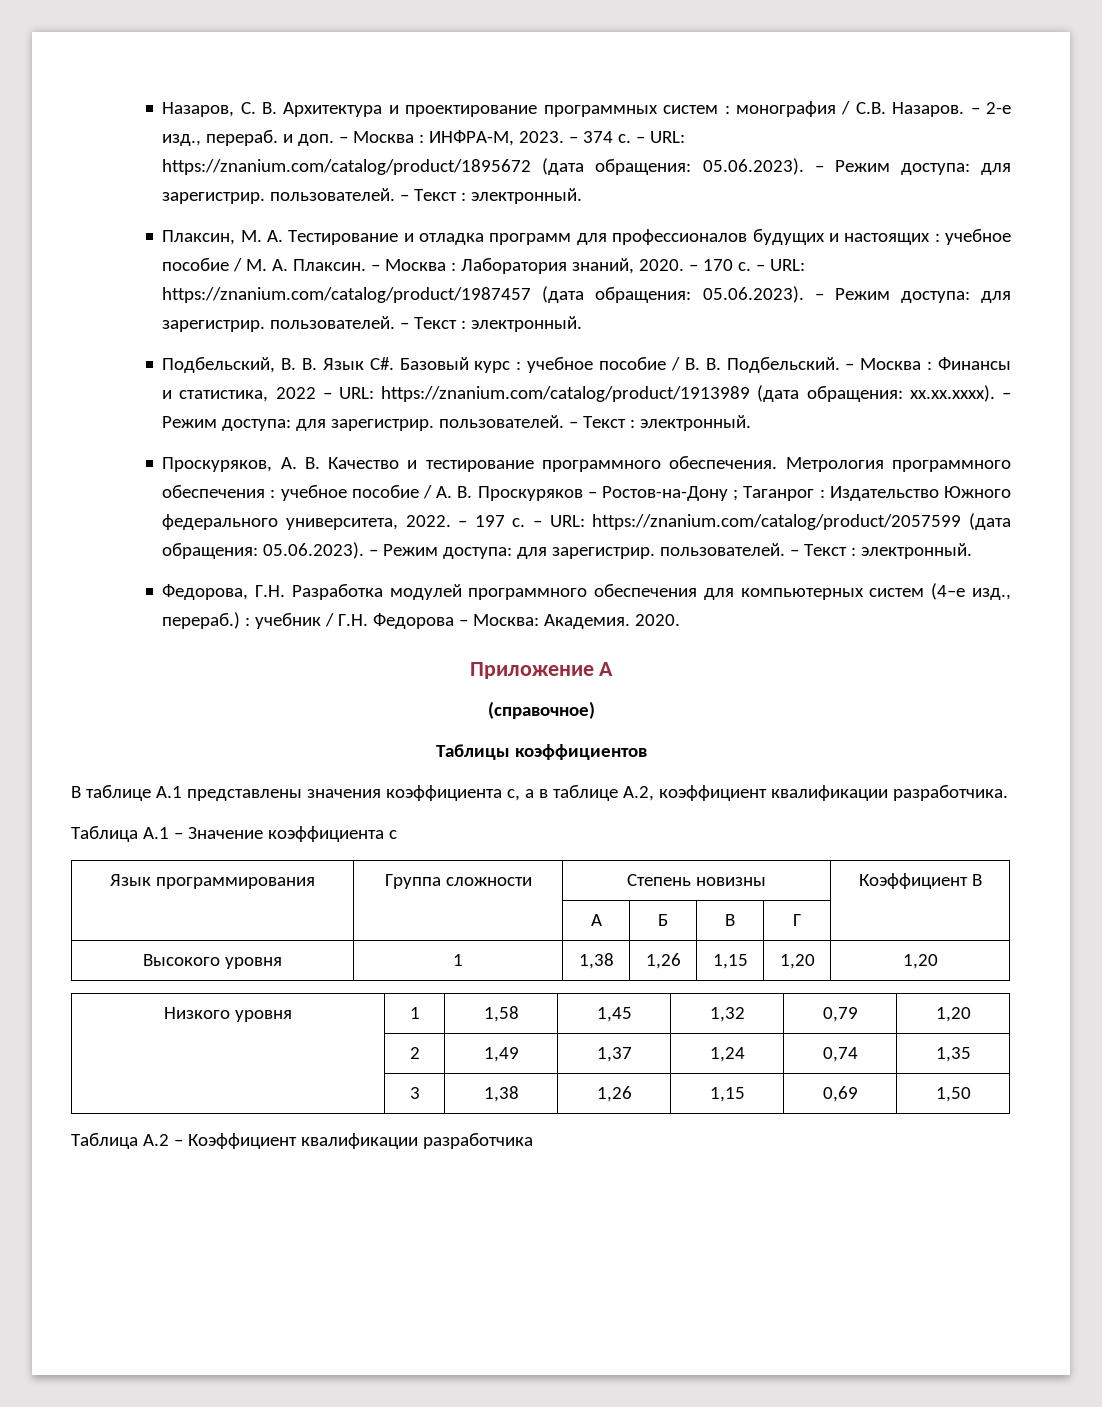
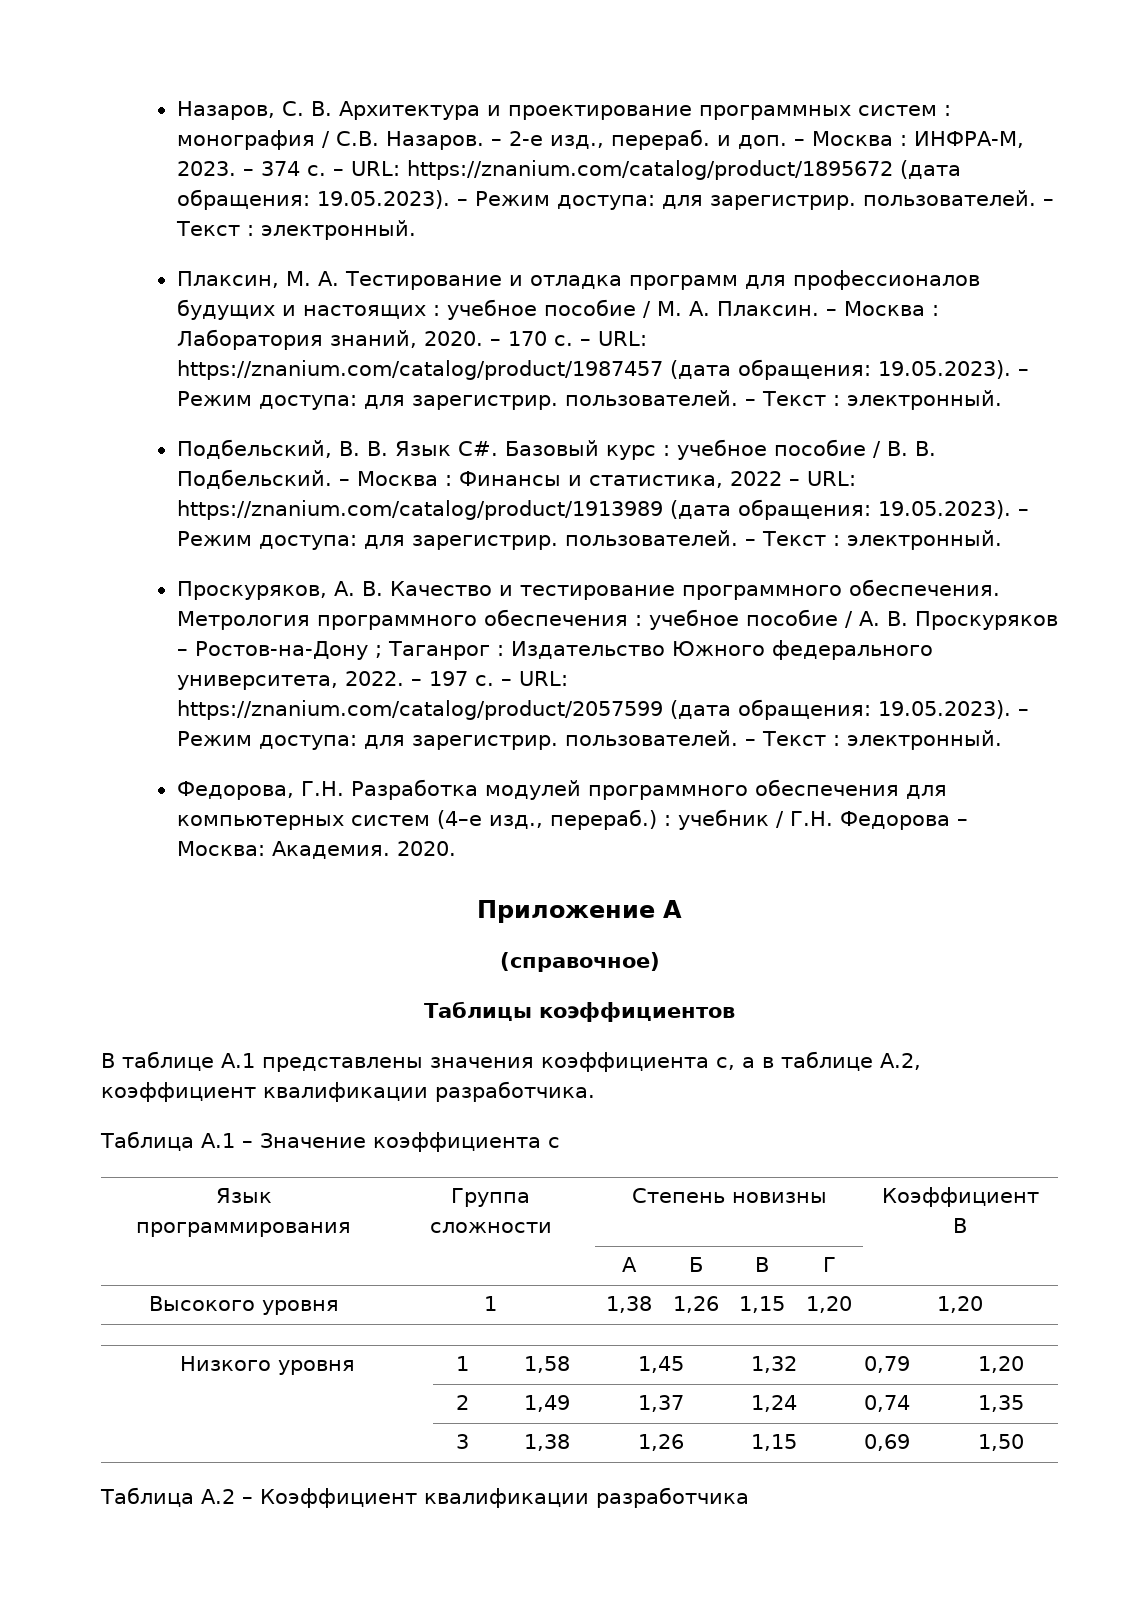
- – URL: https://znanium.com/catalog/product/1895672 (дата обращения: 05.06.2023). – Режим доступа: для зарегистрир. пользователей.
+ – URL: https://znanium.com/catalog/product/1895672 (дата обращения: 19.05.2023). – Режим доступа: для зарегистрир. пользователей.
- – URL: https://znanium.com/catalog/product/1987457 (дата обращения: 05.06.2023). – Режим доступа: для зарегистрир. пользователей.
+ – URL: https://znanium.com/catalog/product/1987457 (дата обращения: 19.05.2023). – Режим доступа: для зарегистрир. пользователей.
- – Москва : Финансы и статистика, 2022 – URL: https://znanium.com/catalog/product/1913989 (дата обращения: xx.xx.xxxx). – Режим доступа: для зарегистрир. пользователей.
+ – Москва : Финансы и статистика, 2022 – URL: https://znanium.com/catalog/product/1913989 (дата обращения: 19.05.2023). – Режим доступа: для зарегистрир. пользователей.
- – URL: https://znanium.com/catalog/product/2057599 (дата обращения: 05.06.2023). – Режим доступа: для зарегистрир. пользователей.
+ – URL: https://znanium.com/catalog/product/2057599 (дата обращения: 19.05.2023). – Режим доступа: для зарегистрир. пользователей.

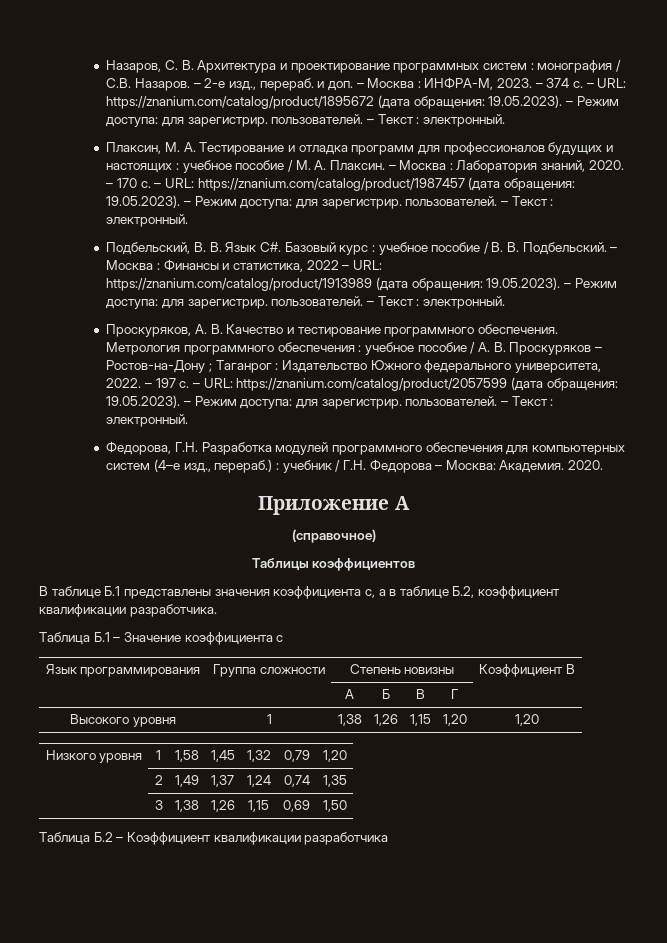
- В таблице А.1 представлены значения коэффициента c, а в таблице А.2, коэффициент квалификации разработчика.
+ В таблице Б.1 представлены значения коэффициента c, а в таблице Б.2, коэффициент квалификации разработчика.
- Таблица А.1 – Значение коэффициента с
+ Таблица Б.1 – Значение коэффициента с
- Таблица А.2 – Коэффициент квалификации разработчика
+ Таблица Б.2 – Коэффициент квалификации разработчика

